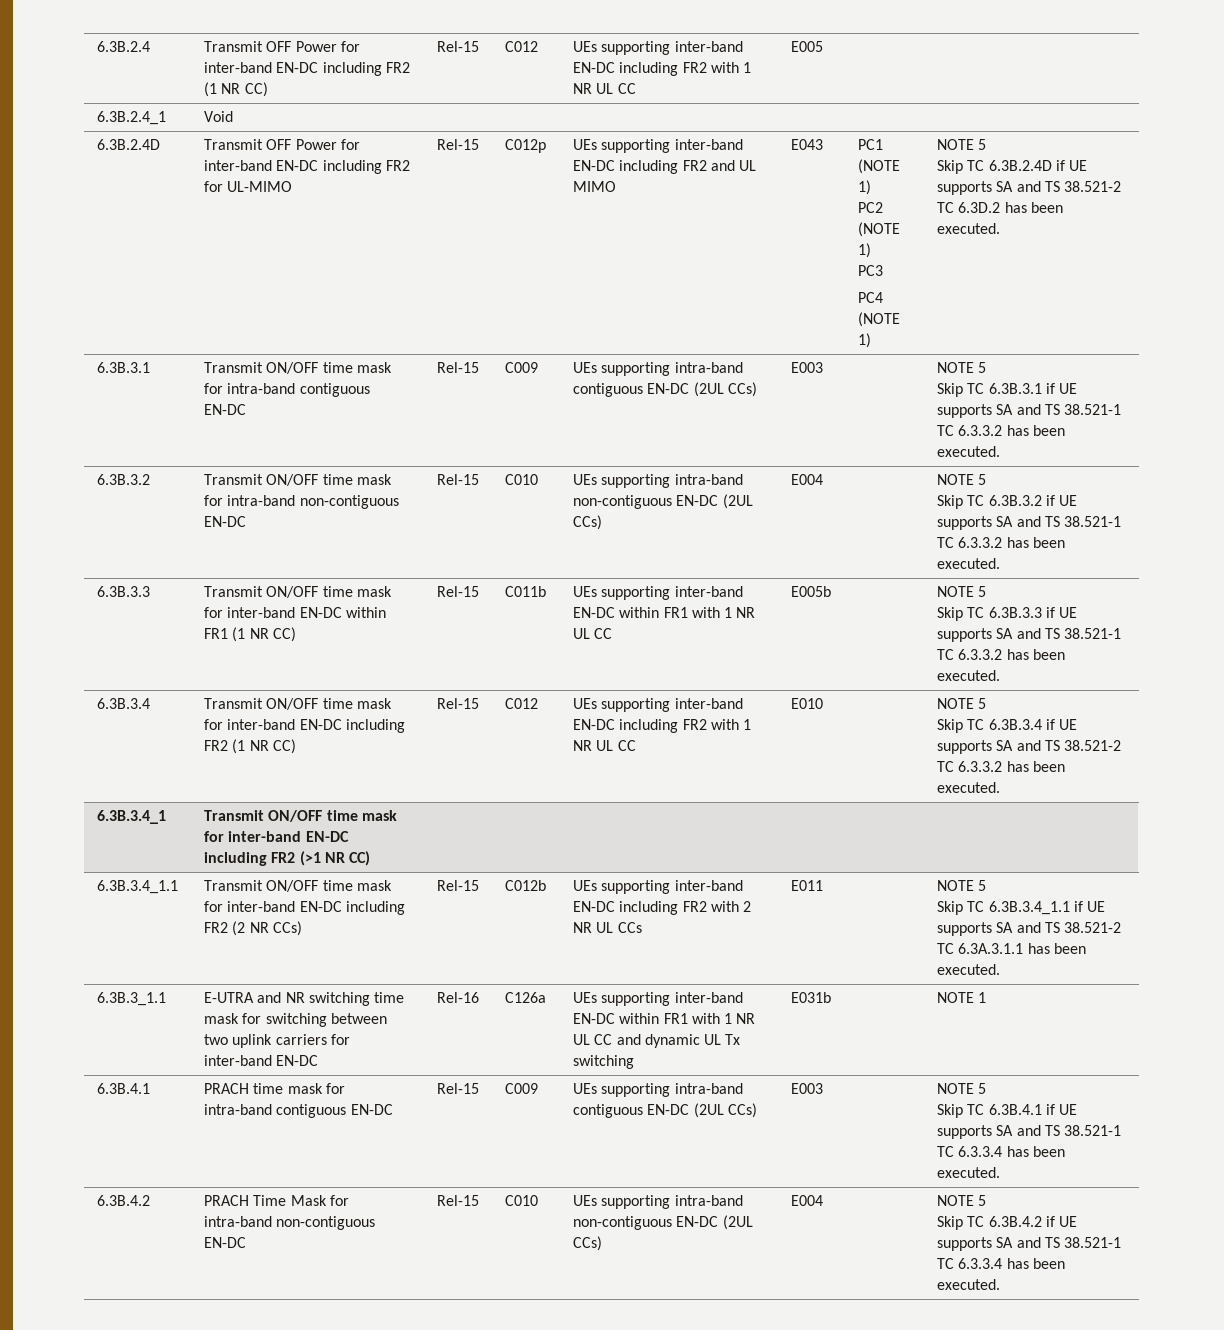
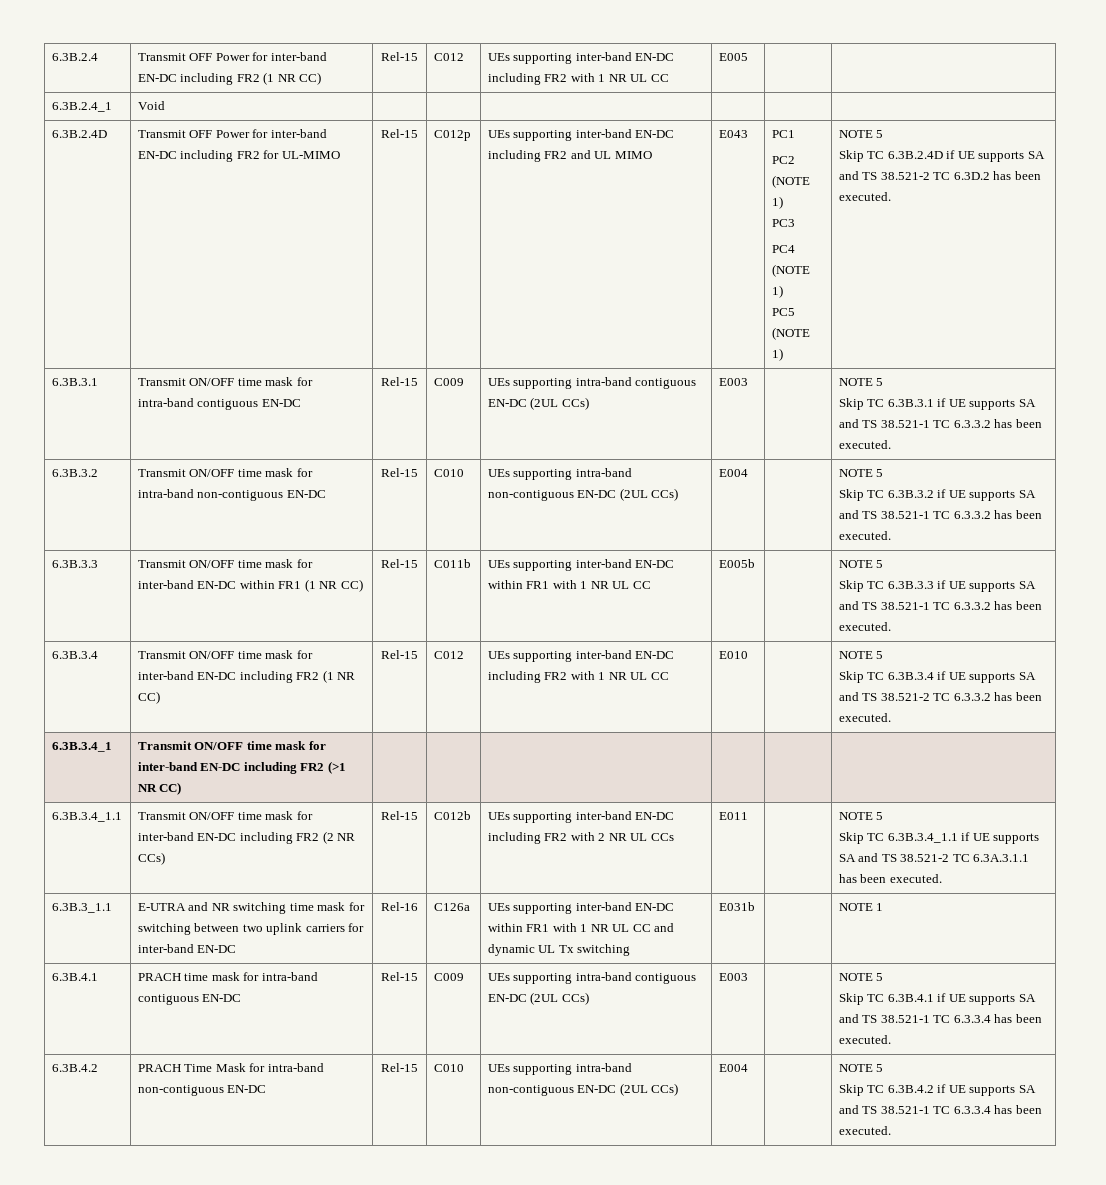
- PC1 (NOTE 1)
+ PC1
+ PC5 (NOTE 1)

